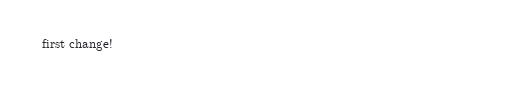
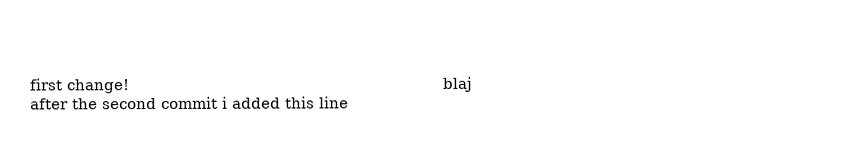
+ after the second commit i added this line
+ blaj

